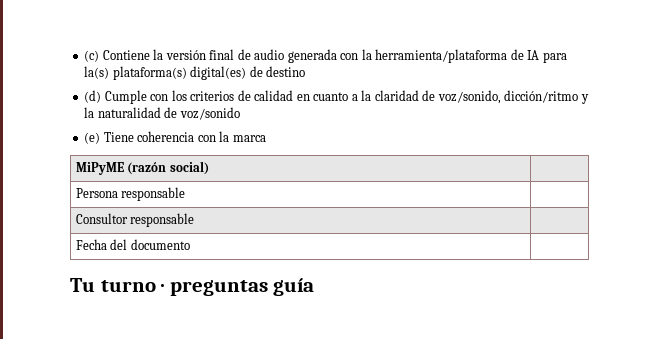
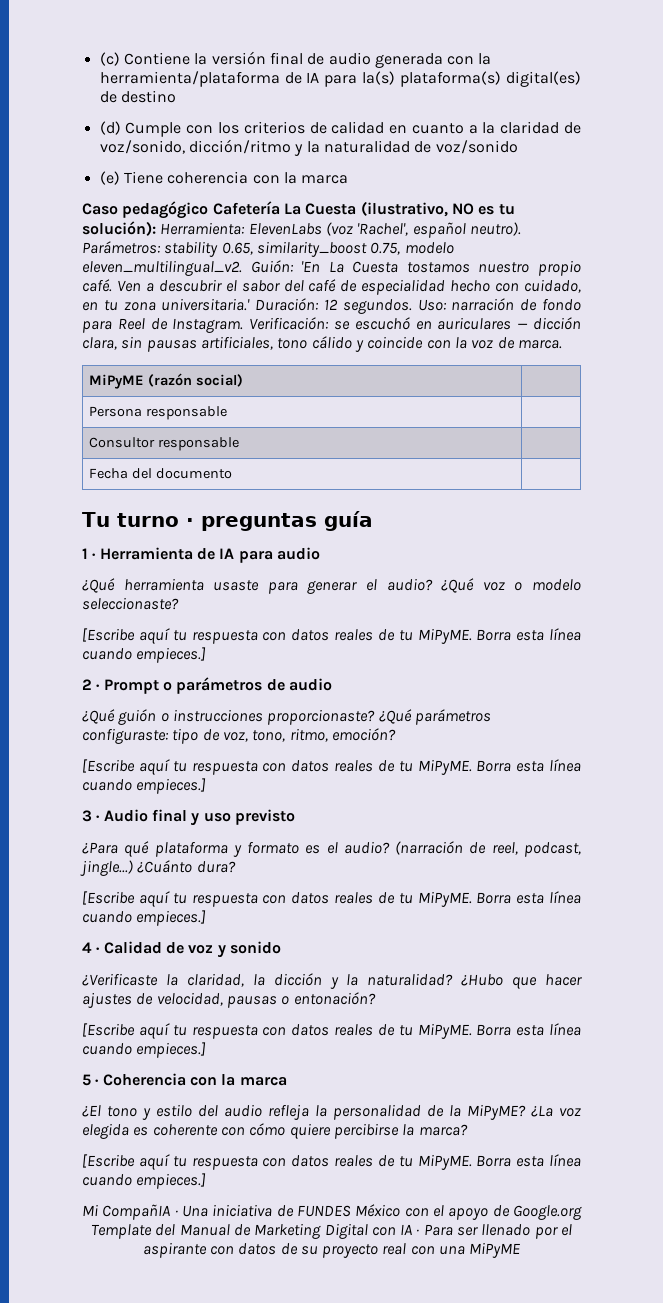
+ Caso pedagógico Cafetería La Cuesta (ilustrativo, NO es tu solución): Herramienta: ElevenLabs (voz 'Rachel', español neutro). Parámetros: stability 0.65, similarity_boost 0.75, modelo eleven_multilingual_v2. Guión: 'En La Cuesta tostamos nuestro propio café. Ven a descubrir el sabor del café de especialidad hecho con cuidado, en tu zona universitaria.' Duración: 12 segundos. Uso: narración de fondo para Reel de Instagram. Verificación: se escuchó en auriculares — dicción clara, sin pausas artificiales, tono cálido y coincide con la voz de marca.
+ 1 · Herramienta de IA para audio
+ ¿Qué herramienta usaste para generar el audio? ¿Qué voz o modelo seleccionaste?
+ [Escribe aquí tu respuesta con datos reales de tu MiPyME. Borra esta línea cuando empieces.]
+ 2 · Prompt o parámetros de audio
+ ¿Qué guión o instrucciones proporcionaste? ¿Qué parámetros configuraste: tipo de voz, tono, ritmo, emoción?
+ [Escribe aquí tu respuesta con datos reales de tu MiPyME. Borra esta línea cuando empieces.]
+ 3 · Audio final y uso previsto
+ ¿Para qué plataforma y formato es el audio? (narración de reel, podcast, jingle...) ¿Cuánto dura?
+ [Escribe aquí tu respuesta con datos reales de tu MiPyME. Borra esta línea cuando empieces.]
+ 4 · Calidad de voz y sonido
+ ¿Verificaste la claridad, la dicción y la naturalidad? ¿Hubo que hacer ajustes de velocidad, pausas o entonación?
+ [Escribe aquí tu respuesta con datos reales de tu MiPyME. Borra esta línea cuando empieces.]
+ 5 · Coherencia con la marca
+ ¿El tono y estilo del audio refleja la personalidad de la MiPyME? ¿La voz elegida es coherente con cómo quiere percibirse la marca?
+ [Escribe aquí tu respuesta con datos reales de tu MiPyME. Borra esta línea cuando empieces.]
+ Mi CompañIA · Una iniciativa de FUNDES México con el apoyo de Google.org Template del Manual de Marketing Digital con IA · Para ser llenado por el aspirante con datos de su proyecto real con una MiPyME

